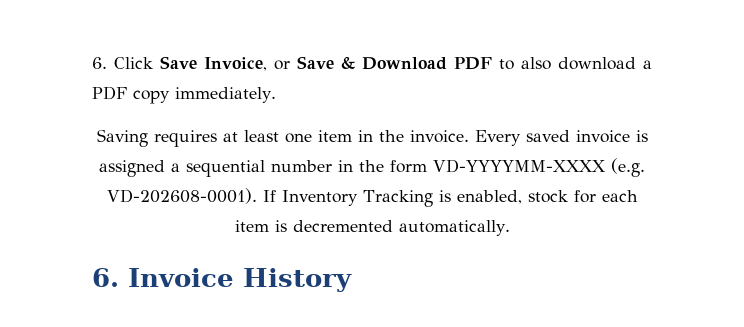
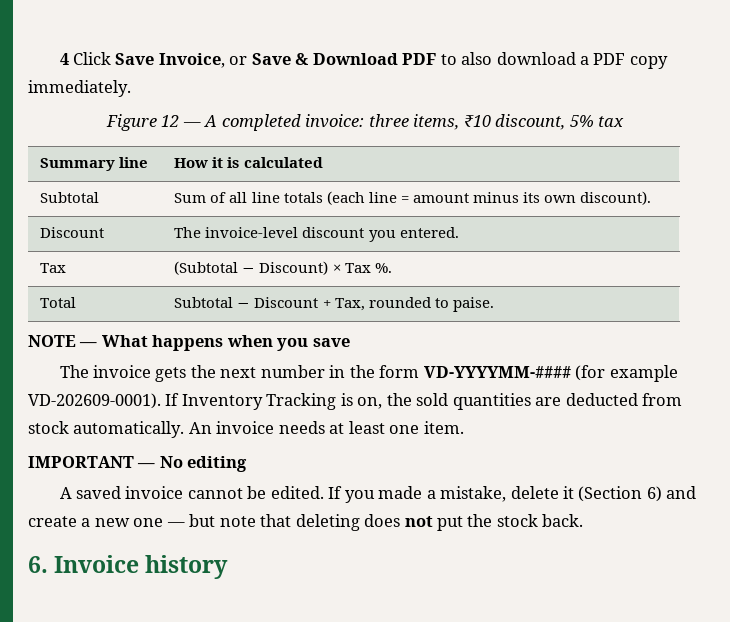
- 6. Click Save Invoice, or Save & Download PDF to also download a PDF copy immediately.
+ 4 Click Save Invoice, or Save & Download PDF to also download a PDF copy immediately.
- Saving requires at least one item in the invoice. Every saved invoice is assigned a sequential number in the form VD-YYYYMM-XXXX (e.g. VD-202608-0001). If Inventory Tracking is enabled, stock for each item is decremented automatically.
+ Figure 12 — A completed invoice: three items, ₹10 discount, 5% tax
+ Summary line | How it is calculated
+ Subtotal | Sum of all line totals (each line = amount minus its own discount).
+ Discount | The invoice-level discount you entered.
+ Tax | (Subtotal − Discount) × Tax %.
+ Total | Subtotal − Discount + Tax, rounded to paise.
+ NOTE — What happens when you save
+ The invoice gets the next number in the form VD-YYYYMM-#### (for example VD-202609-0001). If Inventory Tracking is on, the sold quantities are deducted from stock automatically. An invoice needs at least one item.
+ IMPORTANT — No editing
+ A saved invoice cannot be edited. If you made a mistake, delete it (Section 6) and create a new one — but note that deleting does not put the stock back.
- 6. Invoice History
+ 6. Invoice history

